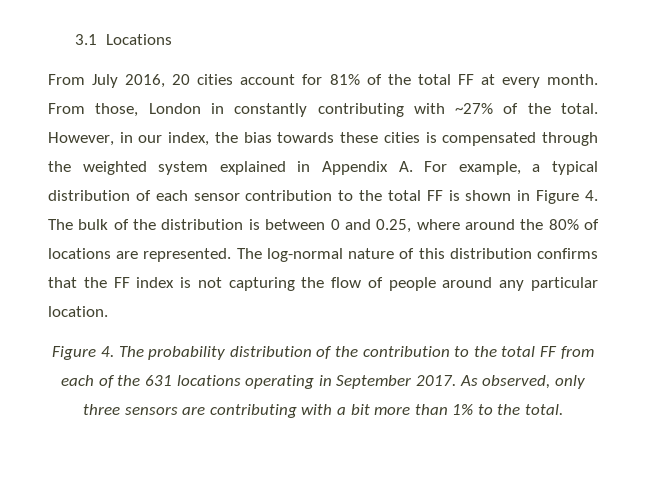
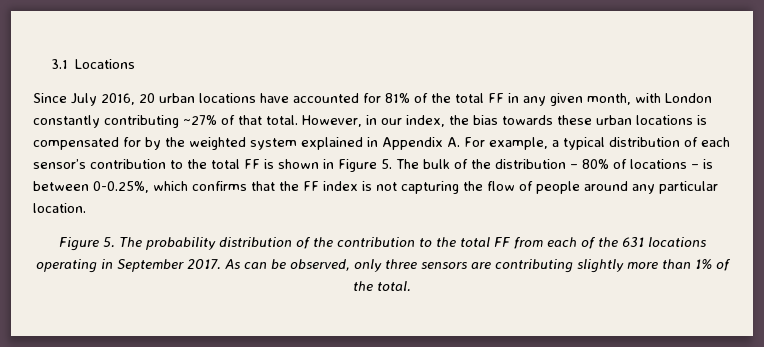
- From July 2016, 20 cities account for 81% of the total FF at every month. From those, London in constantly contributing with ~27% of the total.
+ Since July 2016, 20 urban locations have accounted for 81% of the total FF in any given month, with London constantly contributing ~27% of that total.
- However, in our index, the bias towards these cities is compensated through the weighted system explained in Appendix A. For example, a typical distribution of each sensor contribution to the total FF is shown in Figure 4. The bulk of the distribution is between 0 and 0.25, where around the 80% of locations are represented. The log-normal nature of this distribution confirms that the FF index is not capturing the flow of people around any particular location.
+ However, in our index, the bias towards these urban locations is compensated for by the weighted system explained in Appendix A. For example, a typical distribution of each sensor’s contribution to the total FF is shown in Figure 5. The bulk of the distribution – 80% of locations – is between 0-0.25%, which confirms that the FF index is not capturing the flow of people around any particular location.
- Figure 4. The probability distribution of the contribution to the total FF from each of the 631 locations operating in September 2017.
+ Figure 5. The probability distribution of the contribution to the total FF from each of the 631 locations operating in September 2017.
- As observed, only three sensors are contributing with a bit more than 1% to the total.
+ As can be observed, only three sensors are contributing slightly more than 1% of the total.

